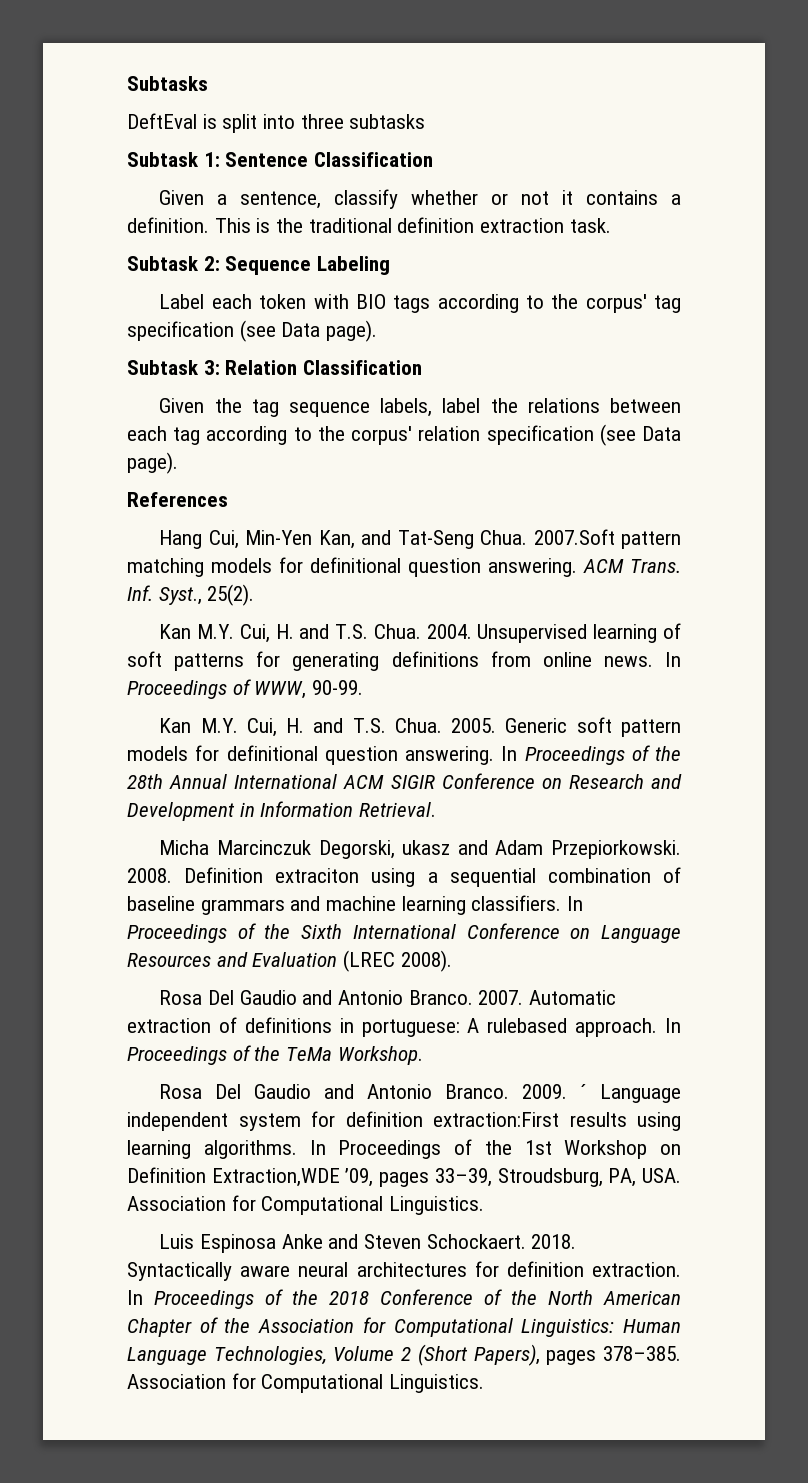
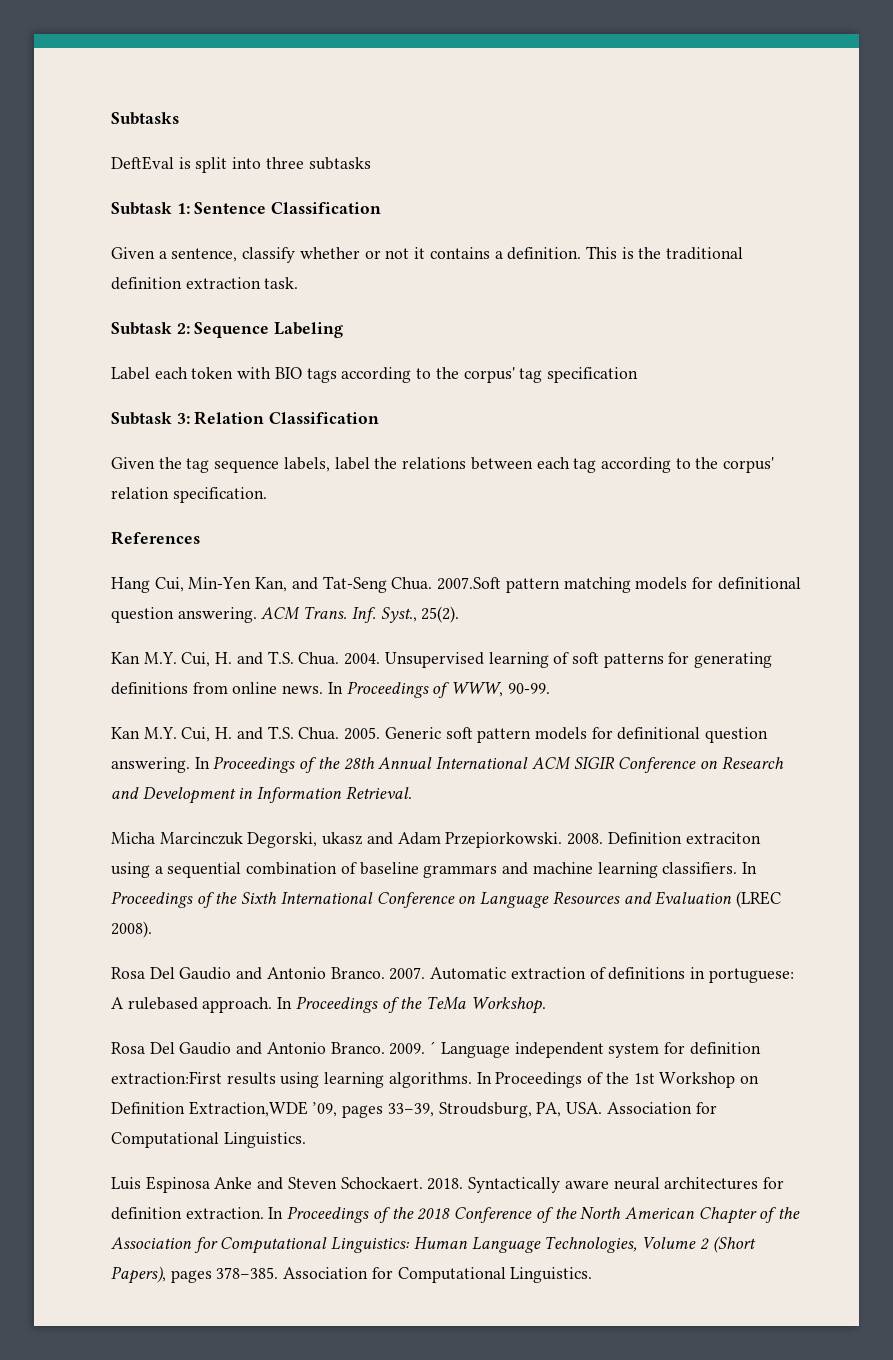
- Label each token with BIO tags according to the corpus' tag specification (see Data page).
+ Label each token with BIO tags according to the corpus' tag specification
- Given the tag sequence labels, label the relations between each tag according to the corpus' relation specification (see Data page).
+ Given the tag sequence labels, label the relations between each tag according to the corpus' relation specification.

